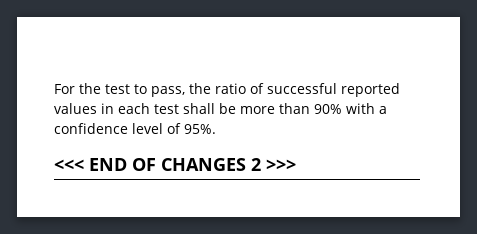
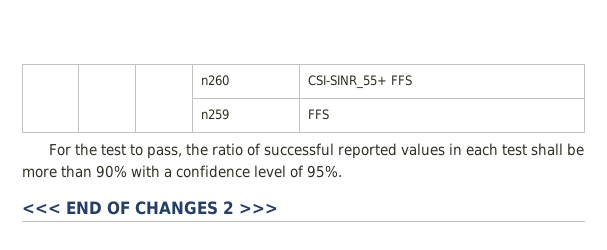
+ | | | n260 | CSI-SINR_55+ FFS
+ | | | n259 | FFS

